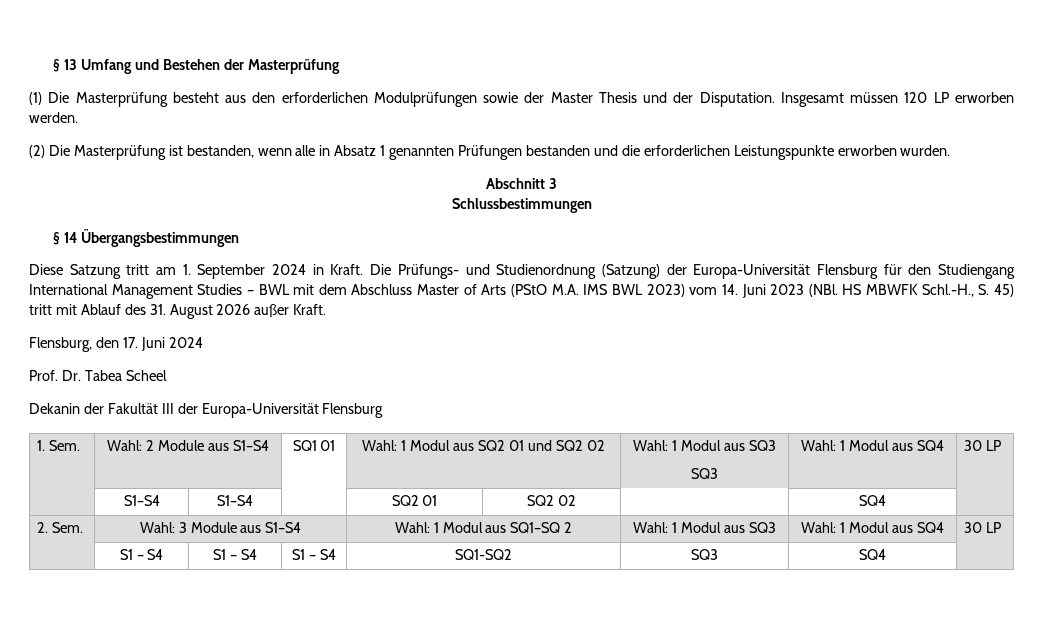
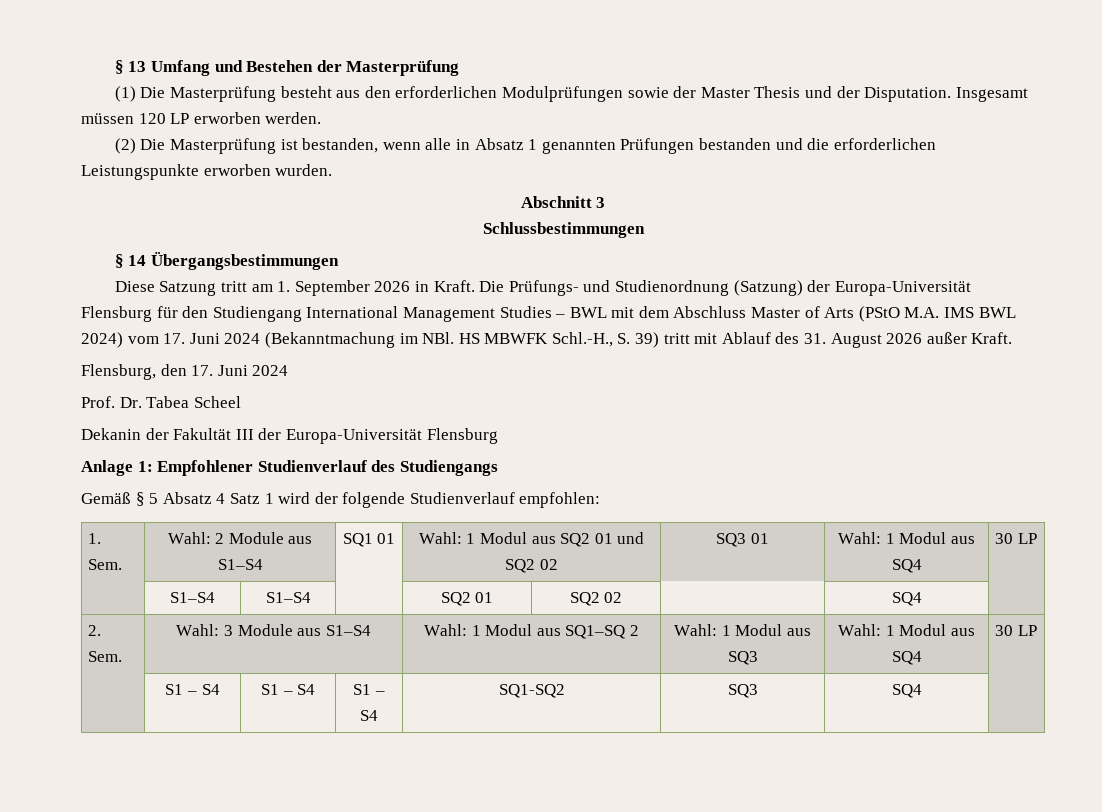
- Diese Satzung tritt am 1. September 2024 in Kraft.
+ Diese Satzung tritt am 1. September 2026 in Kraft.
- Die Prüfungs- und Studienordnung (Satzung) der Europa-Universität Flensburg für den Studiengang International Management Studies – BWL mit dem Abschluss Master of Arts (PStO M.A. IMS BWL 2023) vom 14. Juni 2023 (NBl. HS MBWFK Schl.-H., S. 45) tritt mit Ablauf des 31. August 2026 außer Kraft.
+ Die Prüfungs- und Studienordnung (Satzung) der Europa-Universität Flensburg für den Studiengang International Management Studies – BWL mit dem Abschluss Master of Arts (PStO M.A. IMS BWL 2024) vom 17. Juni 2024 (Bekanntmachung im NBl. HS MBWFK Schl.-H., S. 39) tritt mit Ablauf des 31. August 2026 außer Kraft.
+ Anlage 1: Empfohlener Studienverlauf des Studiengangs
+ Gemäß § 5 Absatz 4 Satz 1 wird der folgende Studienverlauf empfohlen:
- 1. Sem. | Wahl: 2 Module aus S1–S4 | SQ1 01 | Wahl: 1 Modul aus SQ2 01 und SQ2 02 | Wahl: 1 Modul aus SQ3
- SQ3 | Wahl: 1 Modul aus SQ4 | 30 LP
+ 1. Sem. | Wahl: 2 Module aus S1–S4 | SQ1 01 | Wahl: 1 Modul aus SQ2 01 und SQ2 02 | SQ3 01 | Wahl: 1 Modul aus SQ4 | 30 LP

